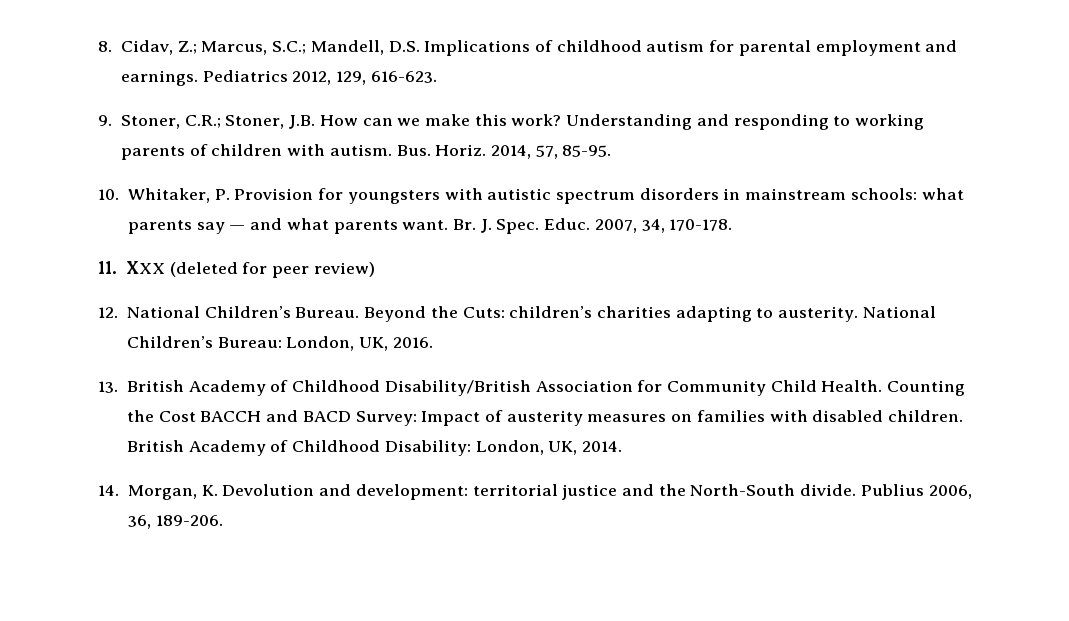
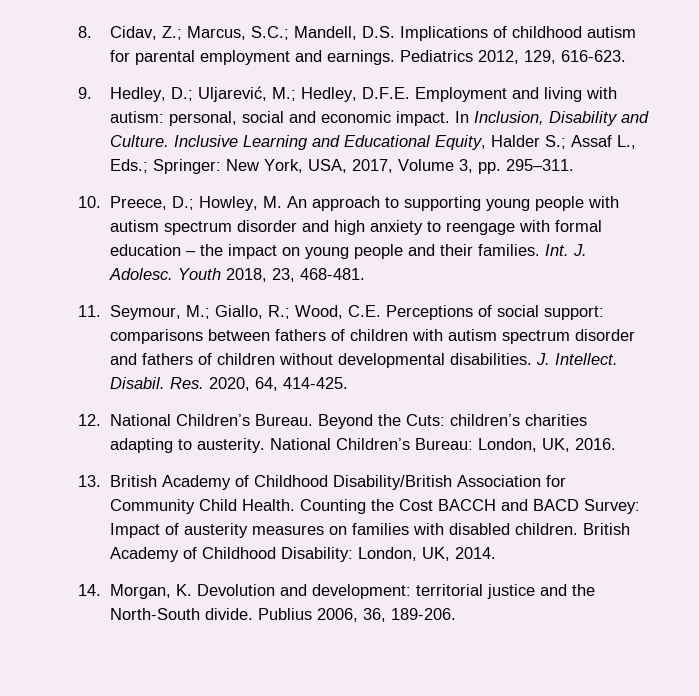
- 9. Stoner, C.R.; Stoner, J.B. How can we make this work? Understanding and responding to working parents of children with autism. Bus. Horiz. 2014, 57, 85-95.
- 10. Whitaker, P. Provision for youngsters with autistic spectrum disorders in mainstream schools: what parents say — and what parents want. Br. J. Spec. Educ. 2007, 34, 170-178.
- 11. XXX (deleted for peer review)
+ 9. Hedley, D.; Uljarević, M.; Hedley, D.F.E. Employment and living with autism: personal, social and economic impact. In Inclusion, Disability and Culture. Inclusive Learning and Educational Equity, Halder S.; Assaf L., Eds.; Springer: New York, USA, 2017, Volume 3, pp. 295–311.
+ 10. Preece, D.; Howley, M. An approach to supporting young people with autism spectrum disorder and high anxiety to reengage with formal education – the impact on young people and their families. Int. J. Adolesc. Youth 2018, 23, 468-481.
+ 11. Seymour, M.; Giallo, R.; Wood, C.E. Perceptions of social support: comparisons between fathers of children with autism spectrum disorder and fathers of children without developmental disabilities. J. Intellect. Disabil. Res. 2020, 64, 414-425.

